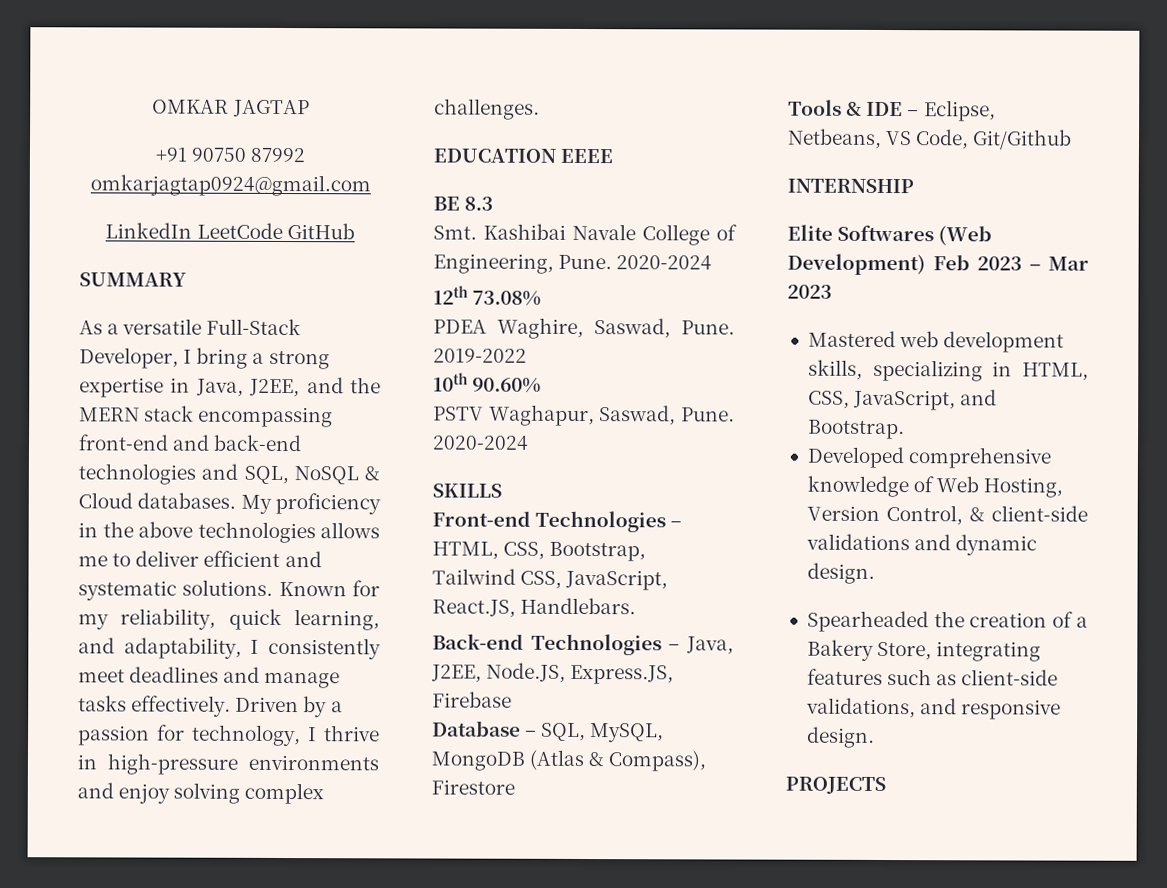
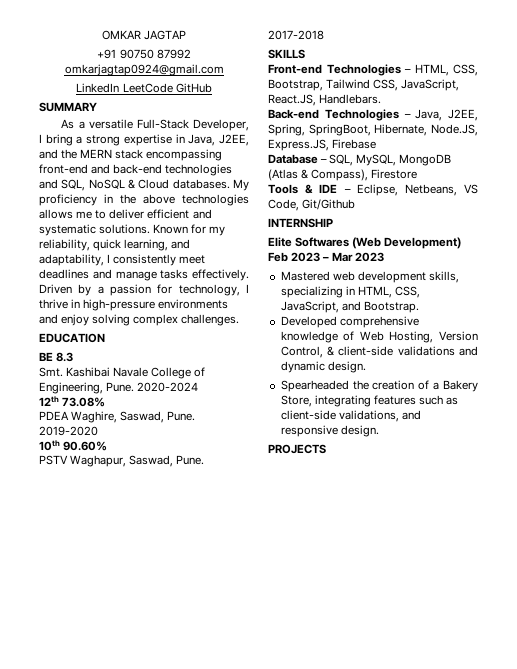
- EDUCATION EEEE
+ EDUCATION
- 2019-2022
+ 2019-2020
- PSTV Waghapur, Saswad, Pune. 2020-2024
+ PSTV Waghapur, Saswad, Pune. 2017-2018
- Back-end Technologies – Java, J2EE, Node.JS, Express.JS, Firebase
+ Back-end Technologies – Java, J2EE, Spring, SpringBoot, Hibernate, Node.JS, Express.JS, Firebase

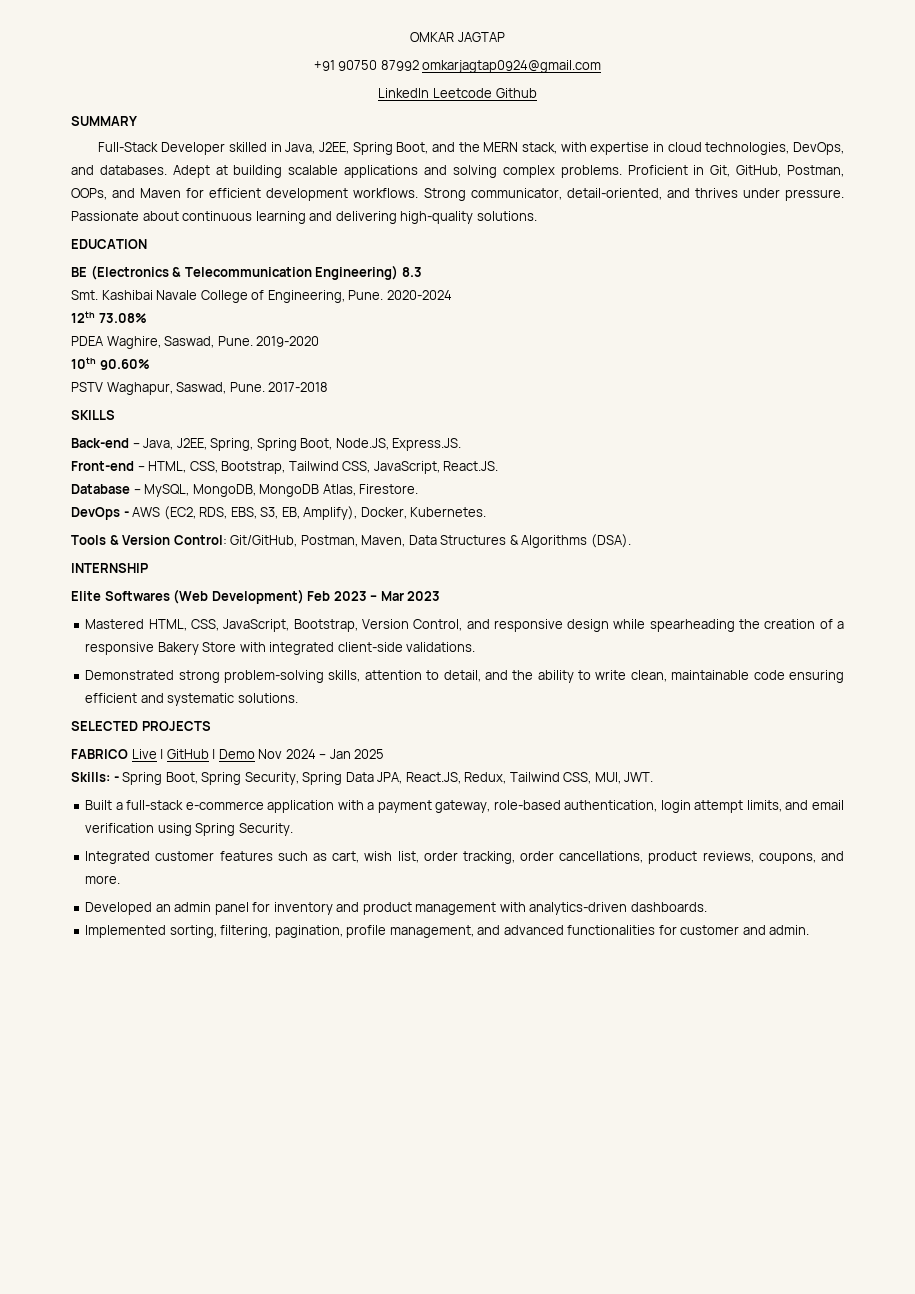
- LinkedIn LeetCode GitHub
+ LinkedIn Leetcode Github
- As a versatile Full-Stack Developer, I bring a strong expertise in Java, J2EE, and the MERN stack encompassing front-end and back-end technologies and SQL, NoSQL & Cloud databases. My proficiency in the above technologies allows me to deliver efficient and systematic solutions. Known for my reliability, quick learning, and adaptability, I consistently meet deadlines and manage tasks effectively. Driven by a passion for technology, I thrive in high-pressure environments and enjoy solving complex challenges.
+ Full-Stack Developer skilled in Java, J2EE, Spring Boot, and the MERN stack, with expertise in cloud technologies, DevOps, and databases. Adept at building scalable applications and solving complex problems. Proficient in Git, GitHub, Postman, OOPs, and Maven for efficient development workflows. Strong communicator, detail-oriented, and thrives under pressure. Passionate about continuous learning and delivering high-quality solutions.
  EDUCATION
- BE 8.3
+ BE (Electronics & Telecommunication Engineering) 8.3
+ Back-end – Java, J2EE, Spring, Spring Boot, Node.JS, Express.JS.
- Front-end Technologies – HTML, CSS, Bootstrap, Tailwind CSS, JavaScript, React.JS, Handlebars.
- Back-end Technologies – Java, J2EE, Spring, SpringBoot, Hibernate, Node.JS, Express.JS, Firebase
- Database – SQL, MySQL, MongoDB (Atlas & Compass), Firestore
- Tools & IDE – Eclipse, Netbeans, VS Code, Git/Github
+ Front-end – HTML, CSS, Bootstrap, Tailwind CSS, JavaScript, React.JS.
+ Database – MySQL, MongoDB, MongoDB Atlas, Firestore.
+ DevOps - AWS (EC2, RDS, EBS, S3, EB, Amplify), Docker, Kubernetes.
+ Tools & Version Control: Git/GitHub, Postman, Maven, Data Structures & Algorithms (DSA).
- Mastered web development skills, specializing in HTML, CSS, JavaScript, and Bootstrap.
- Developed comprehensive knowledge of Web Hosting, Version Control, & client-side validations and dynamic design.
- Spearheaded the creation of a Bakery Store, integrating features such as client-side validations, and responsive design.
- PROJECTS
+ Mastered HTML, CSS, JavaScript, Bootstrap, Version Control, and responsive design while spearheading the creation of a responsive Bakery Store with integrated client-side validations.
+ Demonstrated strong problem-solving skills, attention to detail, and the ability to write clean, maintainable code ensuring efficient and systematic solutions.
+ SELECTED PROJECTS
+ FABRICO Live | GitHub | Demo Nov 2024 – Jan 2025
+ Skills: - Spring Boot, Spring Security, Spring Data JPA, React.JS, Redux, Tailwind CSS, MUI, JWT.
+ Built a full-stack e-commerce application with a payment gateway, role-based authentication, login attempt limits, and email verification using Spring Security.
+ Integrated customer features such as cart, wish list, order tracking, order cancellations, product reviews, coupons, and more.
+ Developed an admin panel for inventory and product management with analytics-driven dashboards.
+ Implemented sorting, filtering, pagination, profile management, and advanced functionalities for customer and admin.

